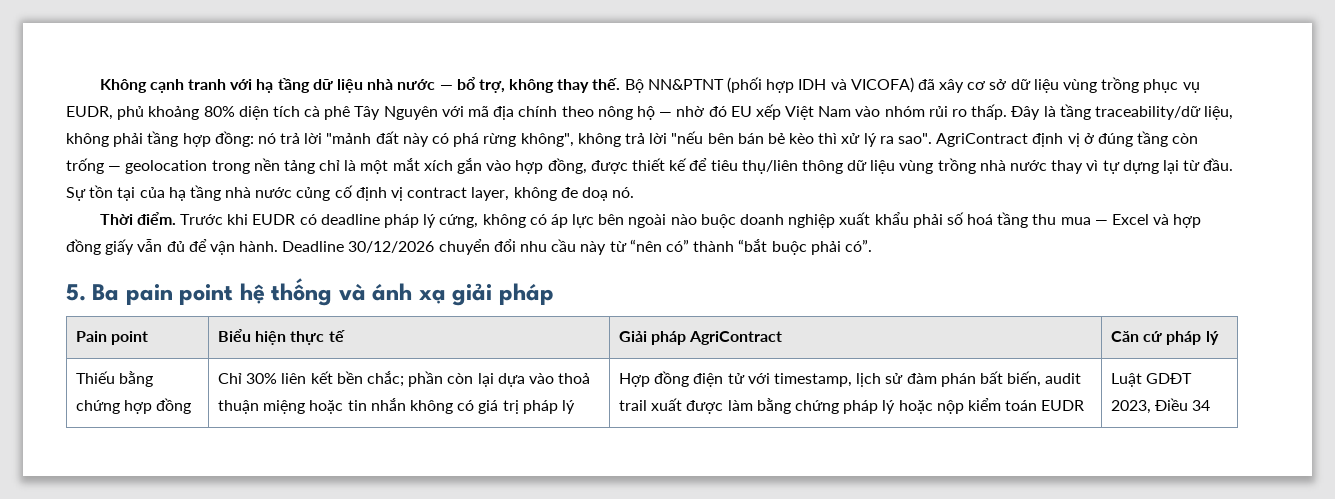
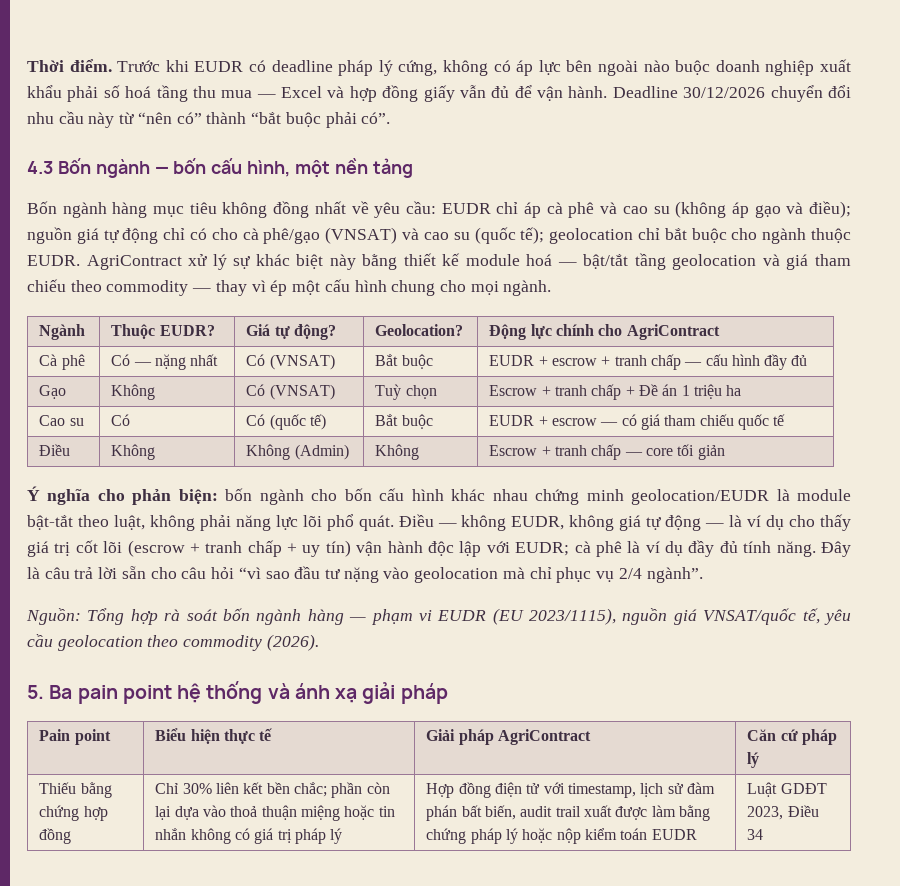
- Không cạnh tranh với hạ tầng dữ liệu nhà nước — bổ trợ, không thay thế. Bộ NN&PTNT (phối hợp IDH và VICOFA) đã xây cơ sở dữ liệu vùng trồng phục vụ EUDR, phủ khoảng 80% diện tích cà phê Tây Nguyên với mã địa chính theo nông hộ — nhờ đó EU xếp Việt Nam vào nhóm rủi ro thấp. Đây là tầng traceability/dữ liệu, không phải tầng hợp đồng: nó trả lời "mảnh đất này có phá rừng không", không trả lời "nếu bên bán bẻ kèo thì xử lý ra sao". AgriContract định vị ở đúng tầng còn trống — geolocation trong nền tảng chỉ là một mắt xích gắn vào hợp đồng, được thiết kế để tiêu thụ/liên thông dữ liệu vùng trồng nhà nước thay vì tự dựng lại từ đầu. Sự tồn tại của hạ tầng nhà nước củng cố định vị contract layer, không đe doạ nó.
+ 4.3 Bốn ngành — bốn cấu hình, một nền tảng
+ Bốn ngành hàng mục tiêu không đồng nhất về yêu cầu: EUDR chỉ áp cà phê và cao su (không áp gạo và điều); nguồn giá tự động chỉ có cho cà phê/gạo (VNSAT) và cao su (quốc tế); geolocation chỉ bắt buộc cho ngành thuộc EUDR. AgriContract xử lý sự khác biệt này bằng thiết kế module hoá — bật/tắt tầng geolocation và giá tham chiếu theo commodity — thay vì ép một cấu hình chung cho mọi ngành.
+ Ngành | Thuộc EUDR? | Giá tự động? | Geolocation? | Động lực chính cho AgriContract
+ Cà phê | Có — nặng nhất | Có (VNSAT) | Bắt buộc | EUDR + escrow + tranh chấp — cấu hình đầy đủ
+ Gạo | Không | Có (VNSAT) | Tuỳ chọn | Escrow + tranh chấp + Đề án 1 triệu ha
+ Cao su | Có | Có (quốc tế) | Bắt buộc | EUDR + escrow — có giá tham chiếu quốc tế
+ Điều | Không | Không (Admin) | Không | Escrow + tranh chấp — core tối giản
+ Ý nghĩa cho phản biện: bốn ngành cho bốn cấu hình khác nhau chứng minh geolocation/EUDR là module bật-tắt theo luật, không phải năng lực lõi phổ quát. Điều — không EUDR, không giá tự động — là ví dụ cho thấy giá trị cốt lõi (escrow + tranh chấp + uy tín) vận hành độc lập với EUDR; cà phê là ví dụ đầy đủ tính năng. Đây là câu trả lời sẵn cho câu hỏi “vì sao đầu tư nặng vào geolocation mà chỉ phục vụ 2/4 ngành”.
+ Nguồn: Tổng hợp rà soát bốn ngành hàng — phạm vi EUDR (EU 2023/1115), nguồn giá VNSAT/quốc tế, yêu cầu geolocation theo commodity (2026).

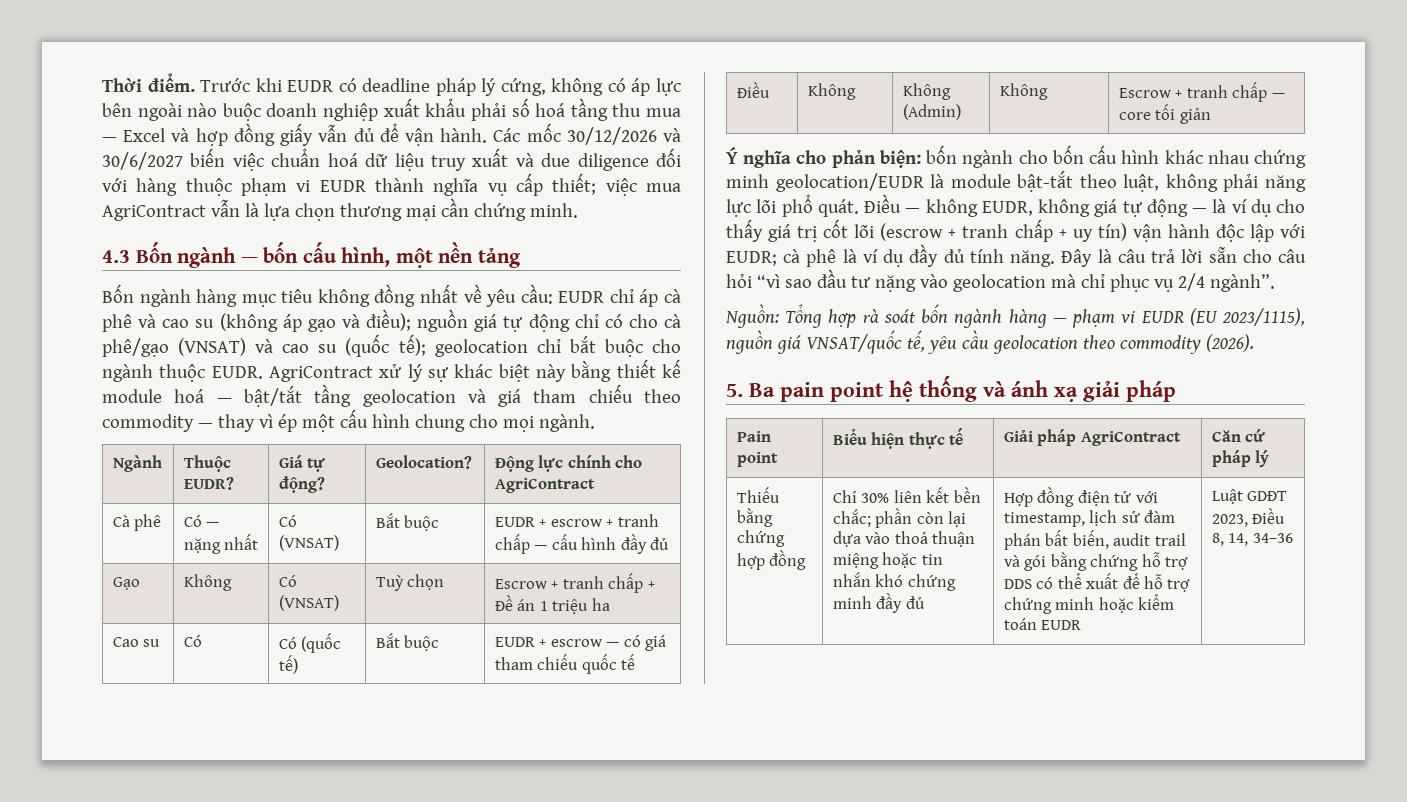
- Deadline 30/12/2026 chuyển đổi nhu cầu này từ “nên có” thành “bắt buộc phải có”.
+ Các mốc 30/12/2026 và 30/6/2027 biến việc chuẩn hoá dữ liệu truy xuất và due diligence đối với hàng thuộc phạm vi EUDR thành nghĩa vụ cấp thiết; việc mua AgriContract vẫn là lựa chọn thương mại cần chứng minh.
- Chỉ 30% liên kết bền chắc; phần còn lại dựa vào thoả thuận miệng hoặc tin nhắn không có giá trị pháp lý
+ Chỉ 30% liên kết bền chắc; phần còn lại dựa vào thoả thuận miệng hoặc tin nhắn khó chứng minh đầy đủ
- Hợp đồng điện tử với timestamp, lịch sử đàm phán bất biến, audit trail xuất được làm bằng chứng pháp lý hoặc nộp kiểm toán EUDR
+ Hợp đồng điện tử với timestamp, lịch sử đàm phán bất biến, audit trail và gói bằng chứng hỗ trợ DDS có thể xuất để hỗ trợ chứng minh hoặc kiểm toán EUDR
- Luật GDĐT 2023, Điều 34
+ Luật GDĐT 2023, Điều 8, 14, 34–36

